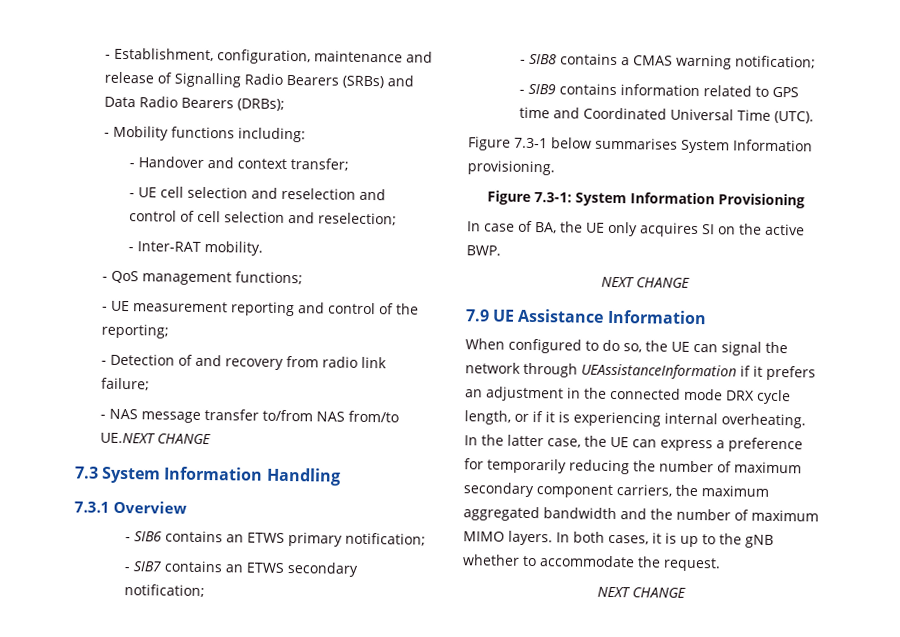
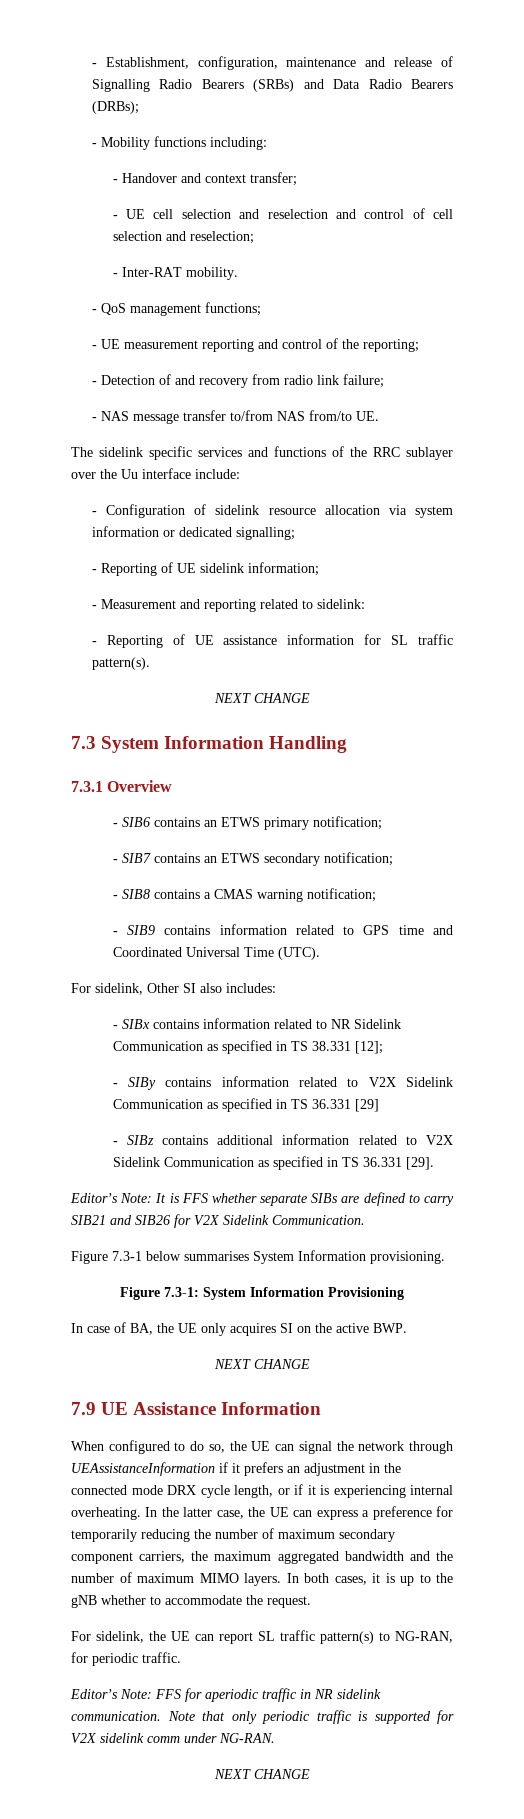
- - NAS message transfer to/from NAS from/to UE.NEXT CHANGE
+ - NAS message transfer to/from NAS from/to UE.
+ The sidelink specific services and functions of the RRC sublayer over the Uu interface include:
+ - Configuration of sidelink resource allocation via system information or dedicated signalling;
+ - Reporting of UE sidelink information;
+ - Measurement and reporting related to sidelink:
+ - Reporting of UE assistance information for SL traffic pattern(s).
+ NEXT CHANGE
+ For sidelink, Other SI also includes:
+ - SIBx contains information related to NR Sidelink Communication as specified in TS 38.331 [12];
+ - SIBy contains information related to V2X Sidelink Communication as specified in TS 36.331 [29]
+ - SIBz contains additional information related to V2X Sidelink Communication as specified in TS 36.331 [29].
+ Editor’s Note: It is FFS whether separate SIBs are defined to carry SIB21 and SIB26 for V2X Sidelink Communication.
+ For sidelink, the UE can report SL traffic pattern(s) to NG-RAN, for periodic traffic.
+ Editor’s Note: FFS for aperiodic traffic in NR sidelink communication. Note that only periodic traffic is supported for V2X sidelink comm under NG-RAN.

